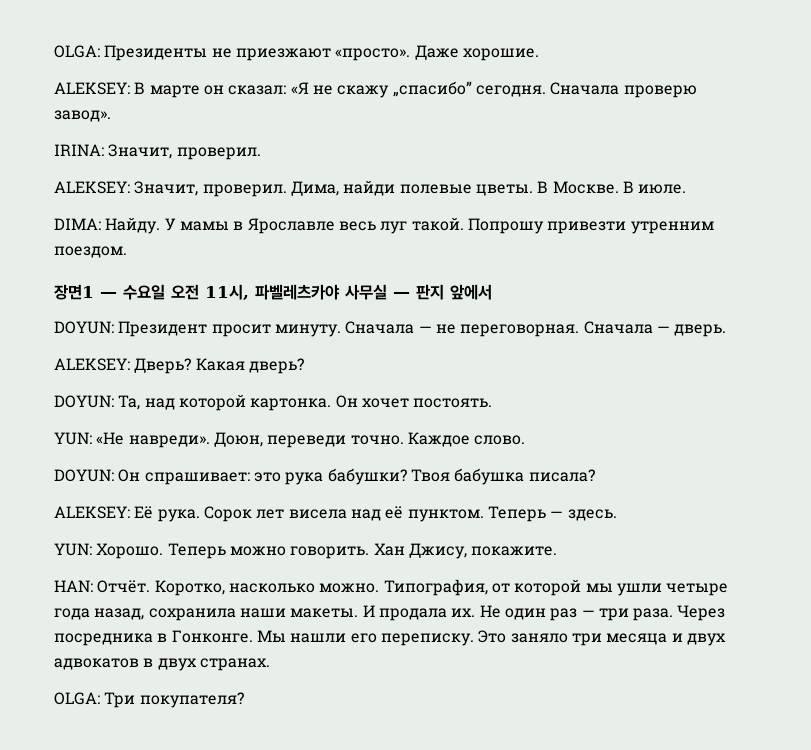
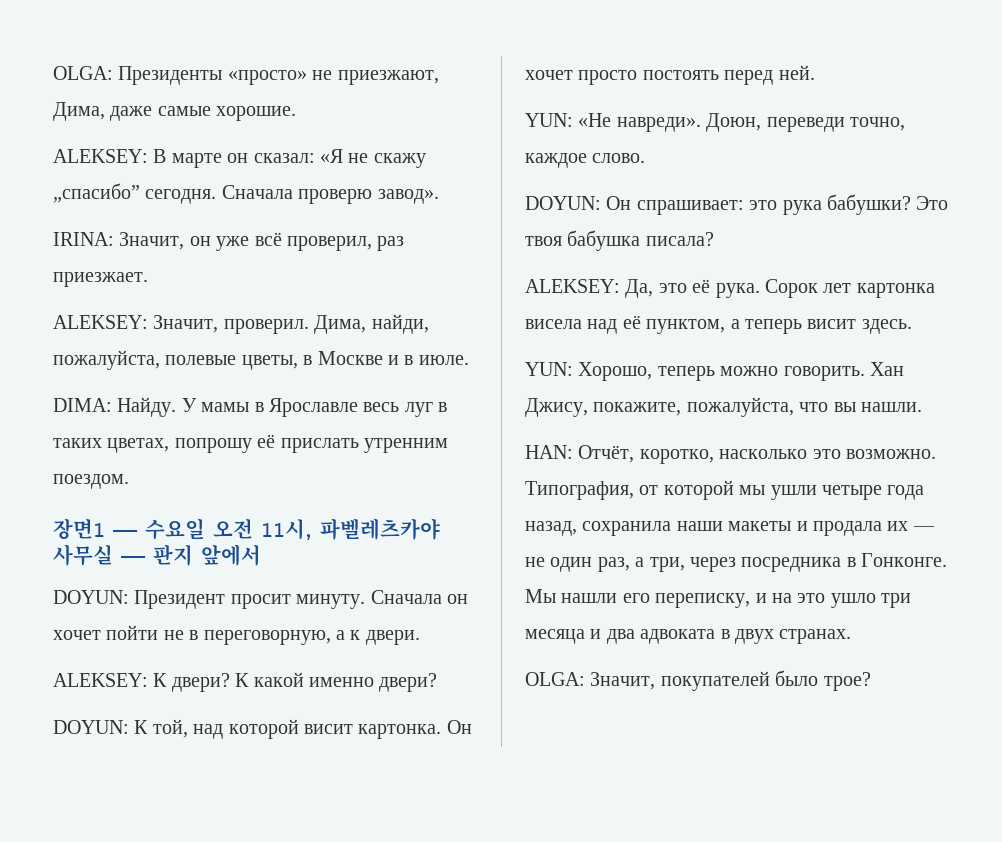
- OLGA: Президенты не приезжают «просто». Даже хорошие.
+ OLGA: Президенты «просто» не приезжают, Дима, даже самые хорошие.
- IRINA: Значит, проверил.
- ALEKSEY: Значит, проверил. Дима, найди полевые цветы. В Москве. В июле.
+ IRINA: Значит, он уже всё проверил, раз приезжает.
+ ALEKSEY: Значит, проверил. Дима, найди, пожалуйста, полевые цветы, в Москве и в июле.
- У мамы в Ярославле весь луг такой. Попрошу привезти утренним поездом.
+ У мамы в Ярославле весь луг в таких цветах, попрошу её прислать утренним поездом.
- Сначала — не переговорная. Сначала — дверь.
- ALEKSEY: Дверь? Какая дверь?
- DOYUN: Та, над которой картонка.
+ Сначала он хочет пойти не в переговорную, а к двери.
+ ALEKSEY: К двери? К какой именно двери?
+ DOYUN: К той, над которой висит картонка.
- Он хочет постоять.
+ Он хочет просто постоять перед ней.
- Доюн, переведи точно. Каждое слово.
+ Доюн, переведи точно, каждое слово.
- Твоя бабушка писала?
+ Это твоя бабушка писала?
- ALEKSEY: Её рука.
+ ALEKSEY: Да, это её рука.
- Сорок лет висела над её пунктом. Теперь — здесь.
+ Сорок лет картонка висела над её пунктом, а теперь висит здесь.
- YUN: Хорошо. Теперь можно говорить.
+ YUN: Хорошо, теперь можно говорить.
- Хан Джису, покажите.
- HAN: Отчёт. Коротко, насколько можно.
+ Хан Джису, покажите, пожалуйста, что вы нашли.
+ HAN: Отчёт, коротко, насколько это возможно.
- Типография, от которой мы ушли четыре года назад, сохранила наши макеты. И продала их. Не один раз — три раза. Через посредника в Гонконге.
+ Типография, от которой мы ушли четыре года назад, сохранила наши макеты и продала их — не один раз, а три, через посредника в Гонконге.
- Мы нашли его переписку. Это заняло три месяца и двух адвокатов в двух странах.
+ Мы нашли его переписку, и на это ушло три месяца и два адвоката в двух странах.
- OLGA: Три покупателя?
+ OLGA: Значит, покупателей было трое?

